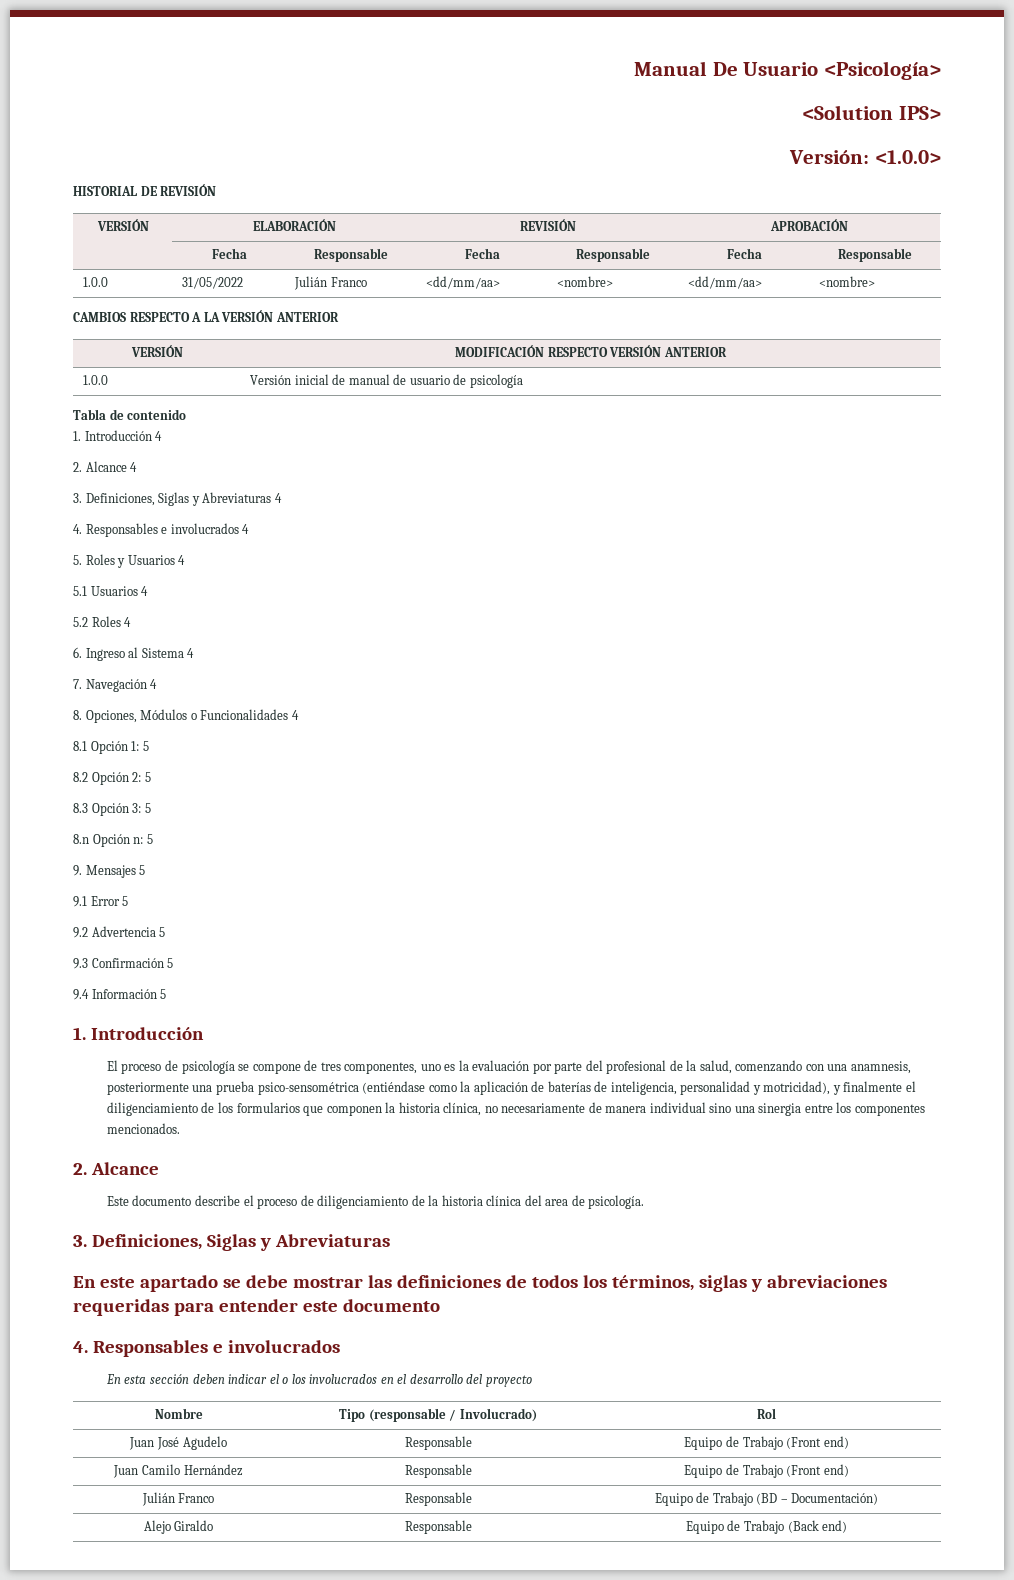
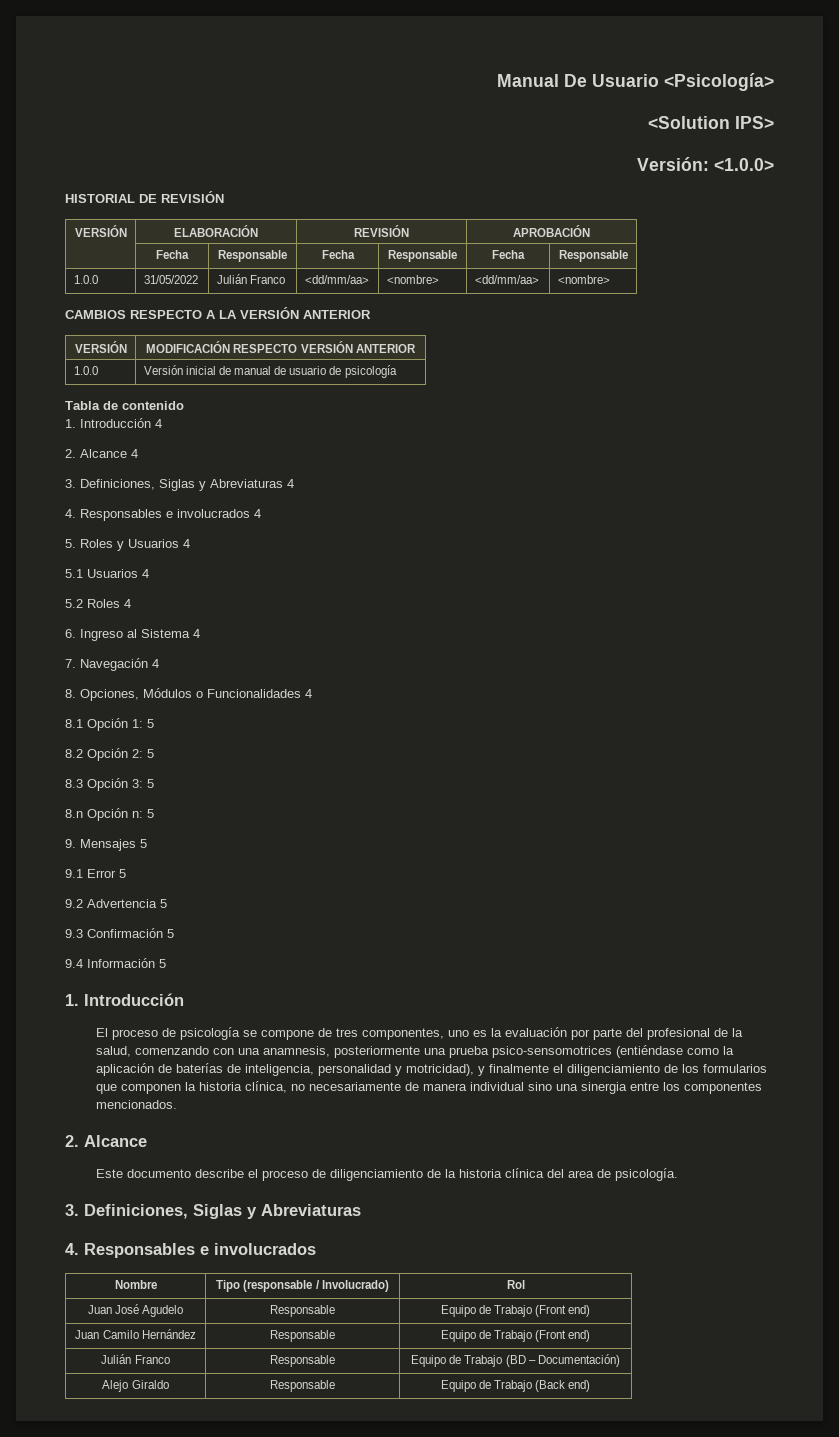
- El proceso de psicología se compone de tres componentes, uno es la evaluación por parte del profesional de la salud, comenzando con una anamnesis, posteriormente una prueba psico-sensométrica (entiéndase como la aplicación de baterías de inteligencia, personalidad y motricidad), y finalmente el diligenciamiento de los formularios que componen la historia clínica, no necesariamente de manera individual sino una sinergia entre los componentes mencionados.
+ El proceso de psicología se compone de tres componentes, uno es la evaluación por parte del profesional de la salud, comenzando con una anamnesis, posteriormente una prueba psico-sensomotrices (entiéndase como la aplicación de baterías de inteligencia, personalidad y motricidad), y finalmente el diligenciamiento de los formularios que componen la historia clínica, no necesariamente de manera individual sino una sinergia entre los componentes mencionados.
  Este documento describe el proceso de diligenciamiento de la historia clínica del area de psicología.
  3. Definiciones, Siglas y Abreviaturas
- En este apartado se debe mostrar las definiciones de todos los términos, siglas y abreviaciones requeridas para entender este documento
  4. Responsables e involucrados
- En esta sección deben indicar el o los involucrados en el desarrollo del proyecto

